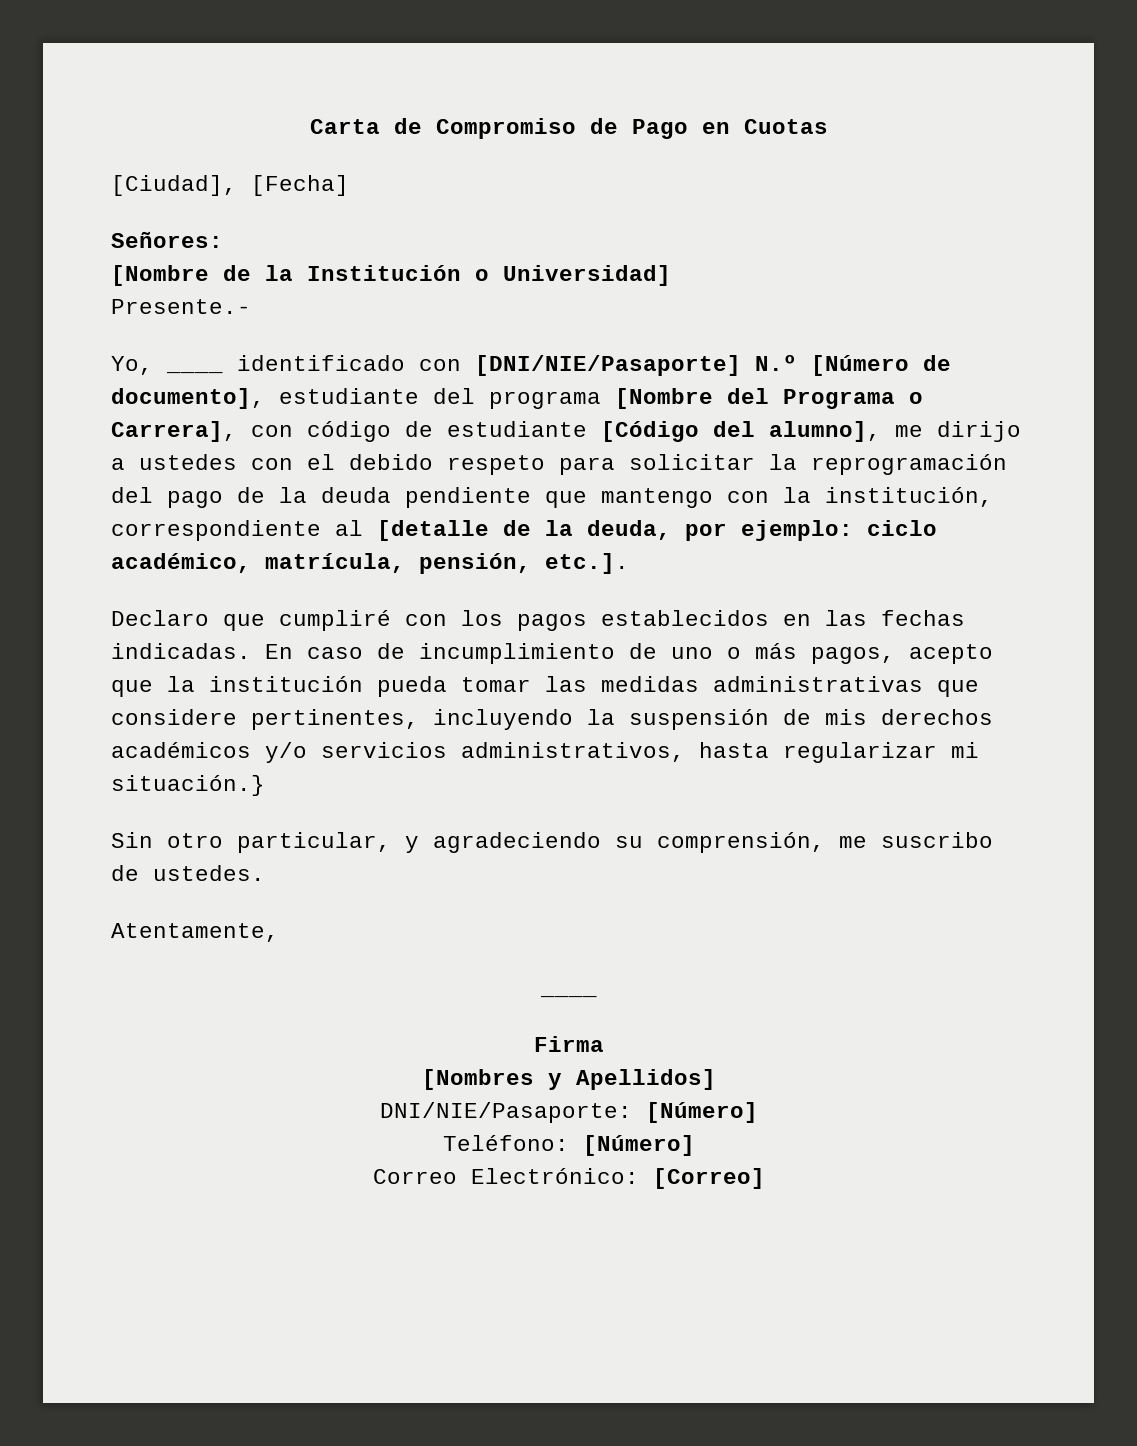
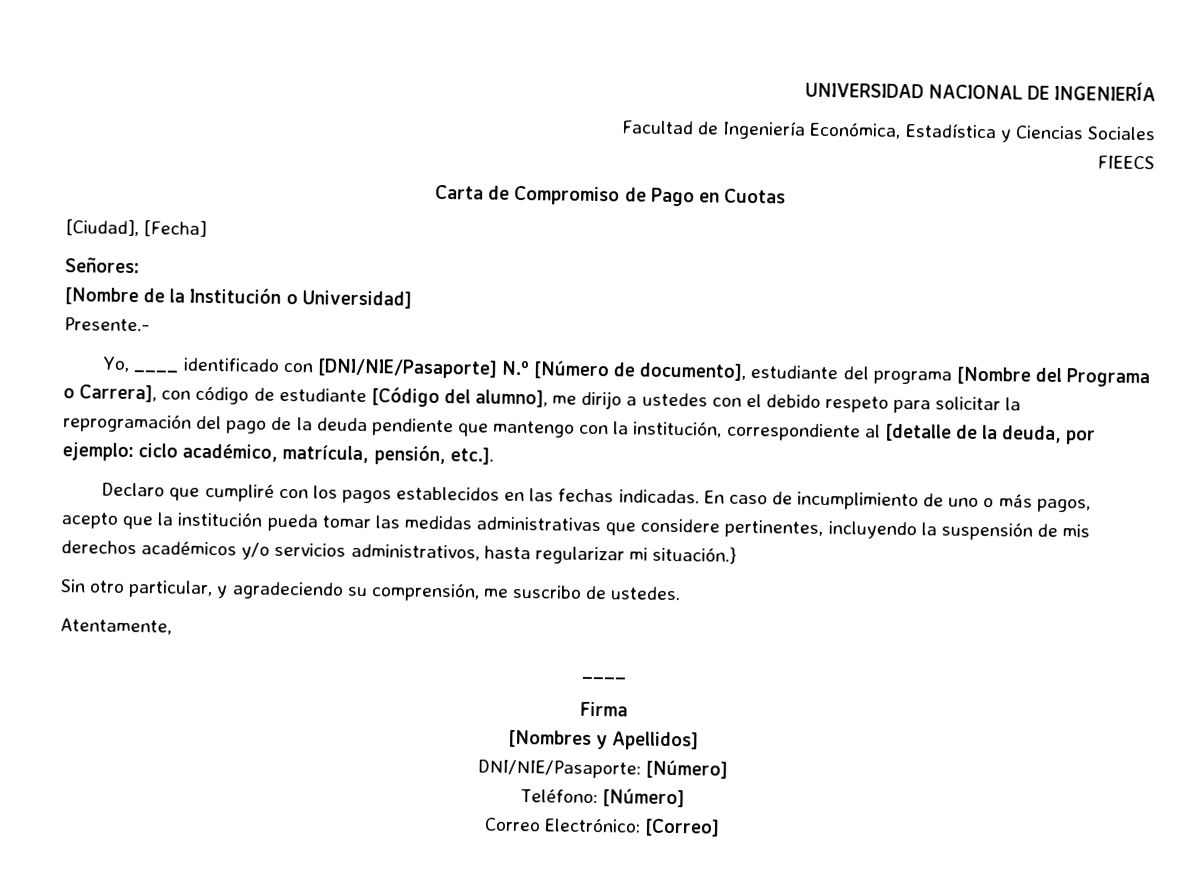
+ UNIVERSIDAD NACIONAL DE INGENIERÍA
+ Facultad de Ingeniería Económica, Estadística y Ciencias Sociales
+ FIEECS

